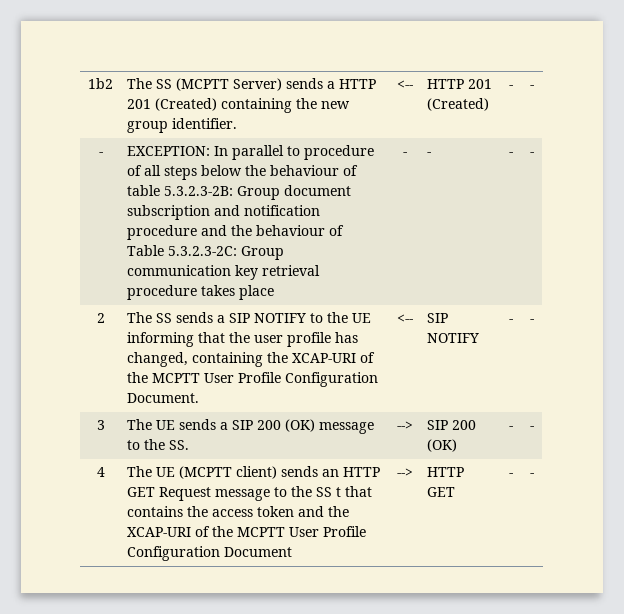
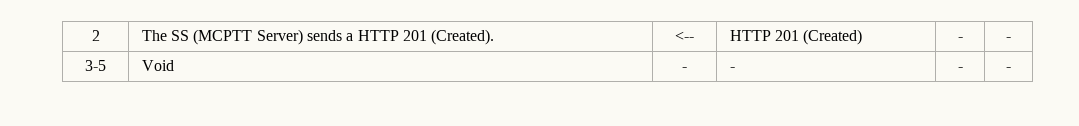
- 1b2 | The SS (MCPTT Server) sends a HTTP 201 (Created) containing the new group identifier. | <-- | HTTP 201 (Created) | - | -
+ 2 | The SS (MCPTT Server) sends a HTTP 201 (Created). | <-- | HTTP 201 (Created) | - | -
- - | EXCEPTION: In parallel to procedure of all steps below the behaviour of table 5.3.2.3-2B: Group document subscription and notification procedure and the behaviour of Table 5.3.2.3-2C: Group communication key retrieval procedure takes place | - | - | - | -
- 2 | The SS sends a SIP NOTIFY to the UE informing that the user profile has changed, containing the XCAP-URI of the MCPTT User Profile Configuration Document. | <-- | SIP NOTIFY | - | -
- 3 | The UE sends a SIP 200 (OK) message to the SS. | --> | SIP 200 (OK) | - | -
- 4 | The UE (MCPTT client) sends an HTTP GET Request message to the SS t that contains the access token and the XCAP-URI of the MCPTT User Profile Configuration Document | --> | HTTP GET | - | -
+ 3-5 | Void | - | - | - | -

